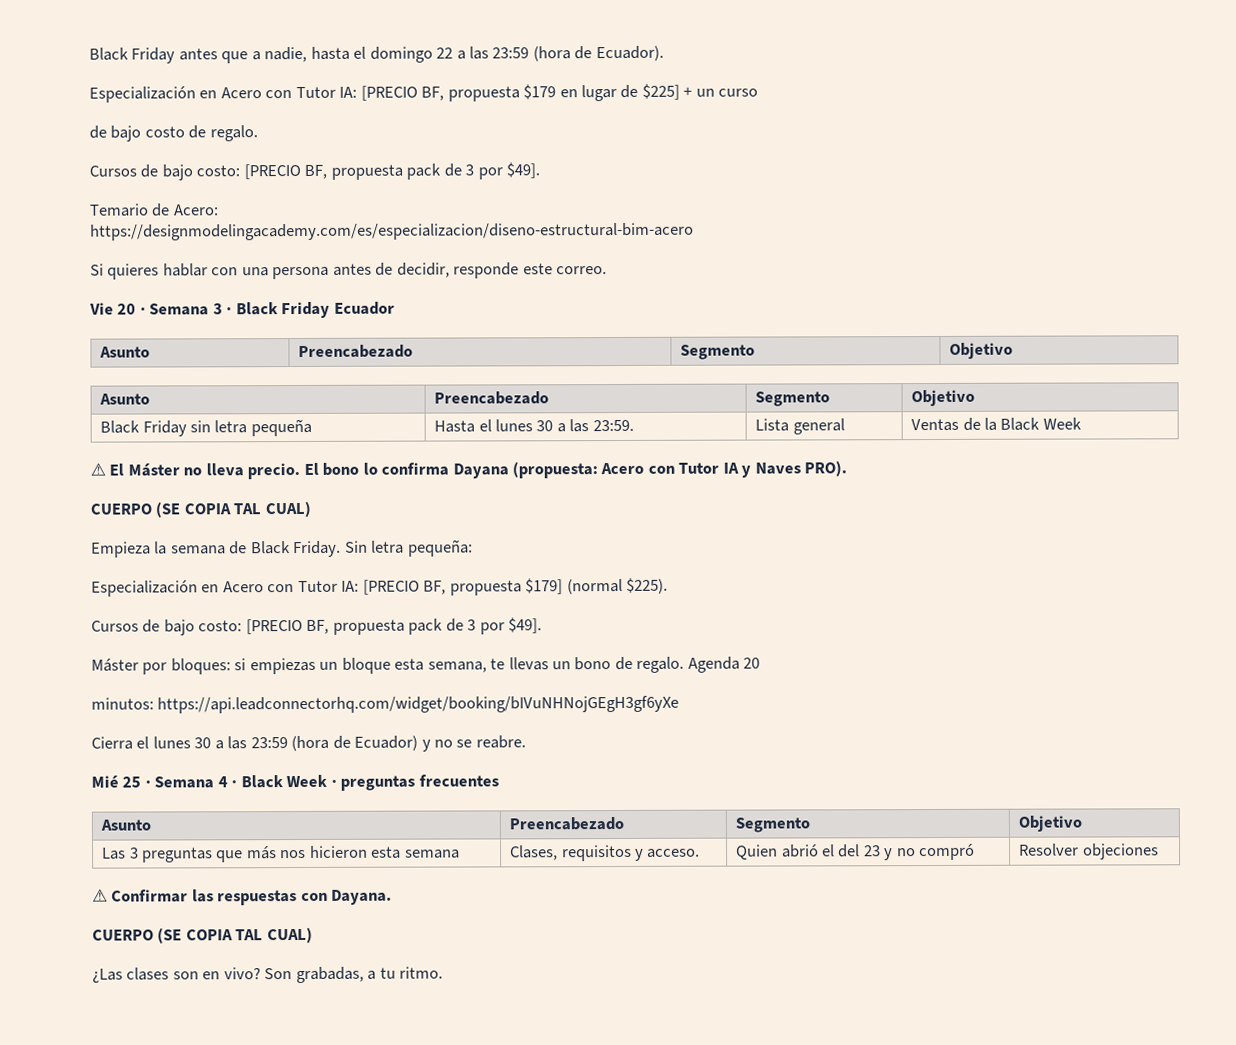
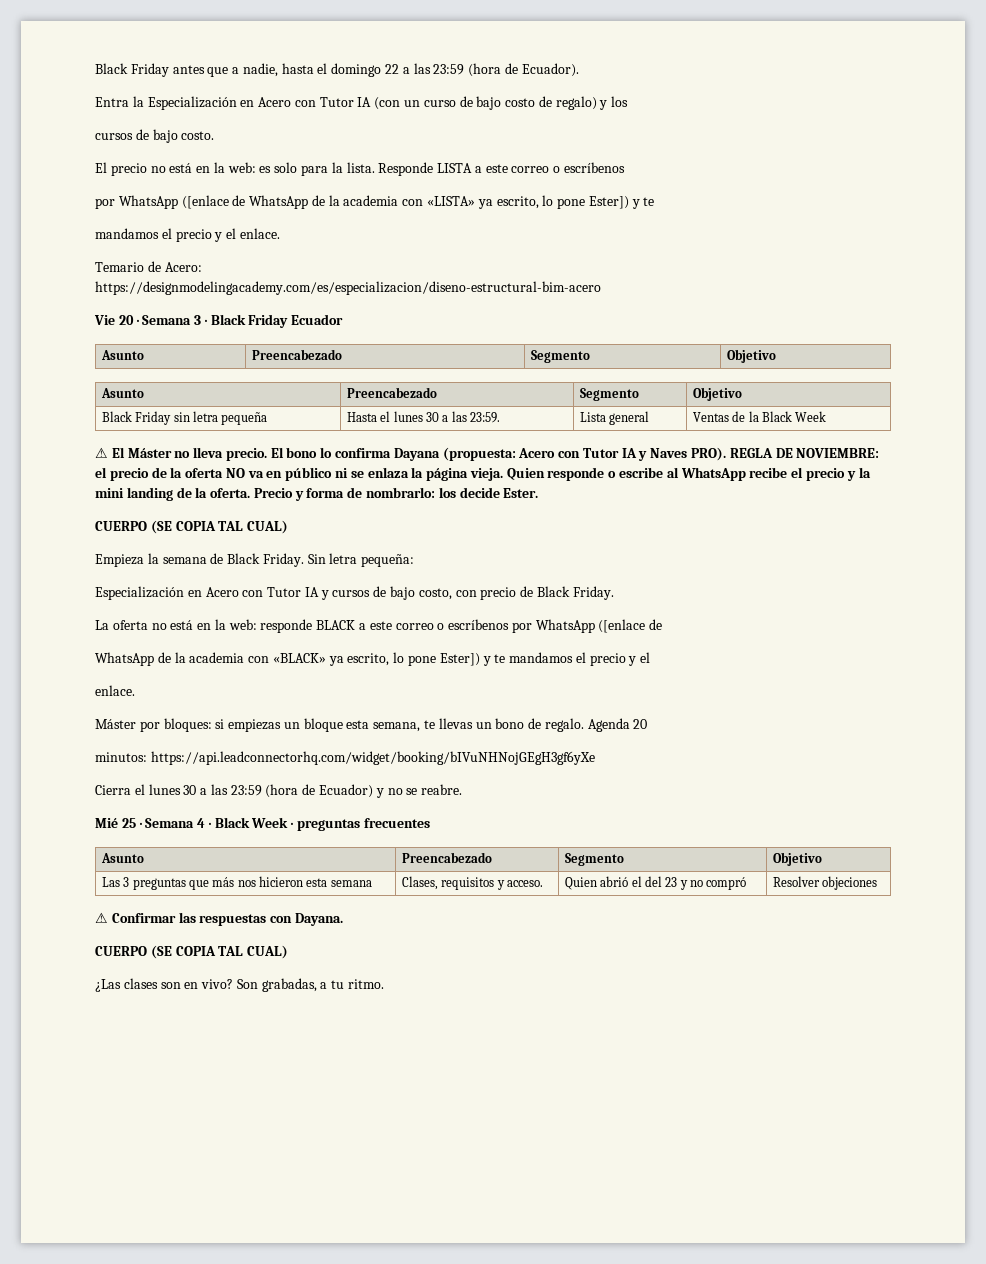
- Especialización en Acero con Tutor IA: [PRECIO BF, propuesta $179 en lugar de $225] + un curso
- de bajo costo de regalo.
- Cursos de bajo costo: [PRECIO BF, propuesta pack de 3 por $49].
+ Entra la Especialización en Acero con Tutor IA (con un curso de bajo costo de regalo) y los
+ cursos de bajo costo.
+ El precio no está en la web: es solo para la lista. Responde LISTA a este correo o escríbenos
+ por WhatsApp ([enlace de WhatsApp de la academia con «LISTA» ya escrito, lo pone Ester]) y te
+ mandamos el precio y el enlace.
  Temario de Acero:
  https://designmodelingacademy.com/es/especializacion/diseno-estructural-bim-acero
- Si quieres hablar con una persona antes de decidir, responde este correo.
+ REGLA DE NOVIEMBRE: el precio de la oferta NO va en público ni se enlaza la página vieja. Quien responde o escribe al WhatsApp recibe el precio y la mini landing de la oferta. Precio y forma de nombrarlo: los decide Ester.
- Especialización en Acero con Tutor IA: [PRECIO BF, propuesta $179] (normal $225).
- Cursos de bajo costo: [PRECIO BF, propuesta pack de 3 por $49].
+ Especialización en Acero con Tutor IA y cursos de bajo costo, con precio de Black Friday.
+ La oferta no está en la web: responde BLACK a este correo o escríbenos por WhatsApp ([enlace de
+ WhatsApp de la academia con «BLACK» ya escrito, lo pone Ester]) y te mandamos el precio y el
+ enlace.

